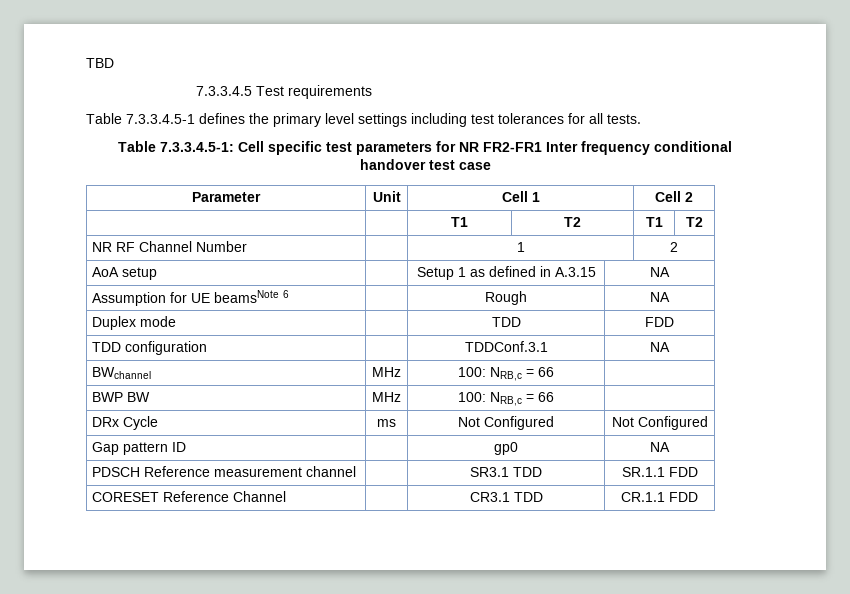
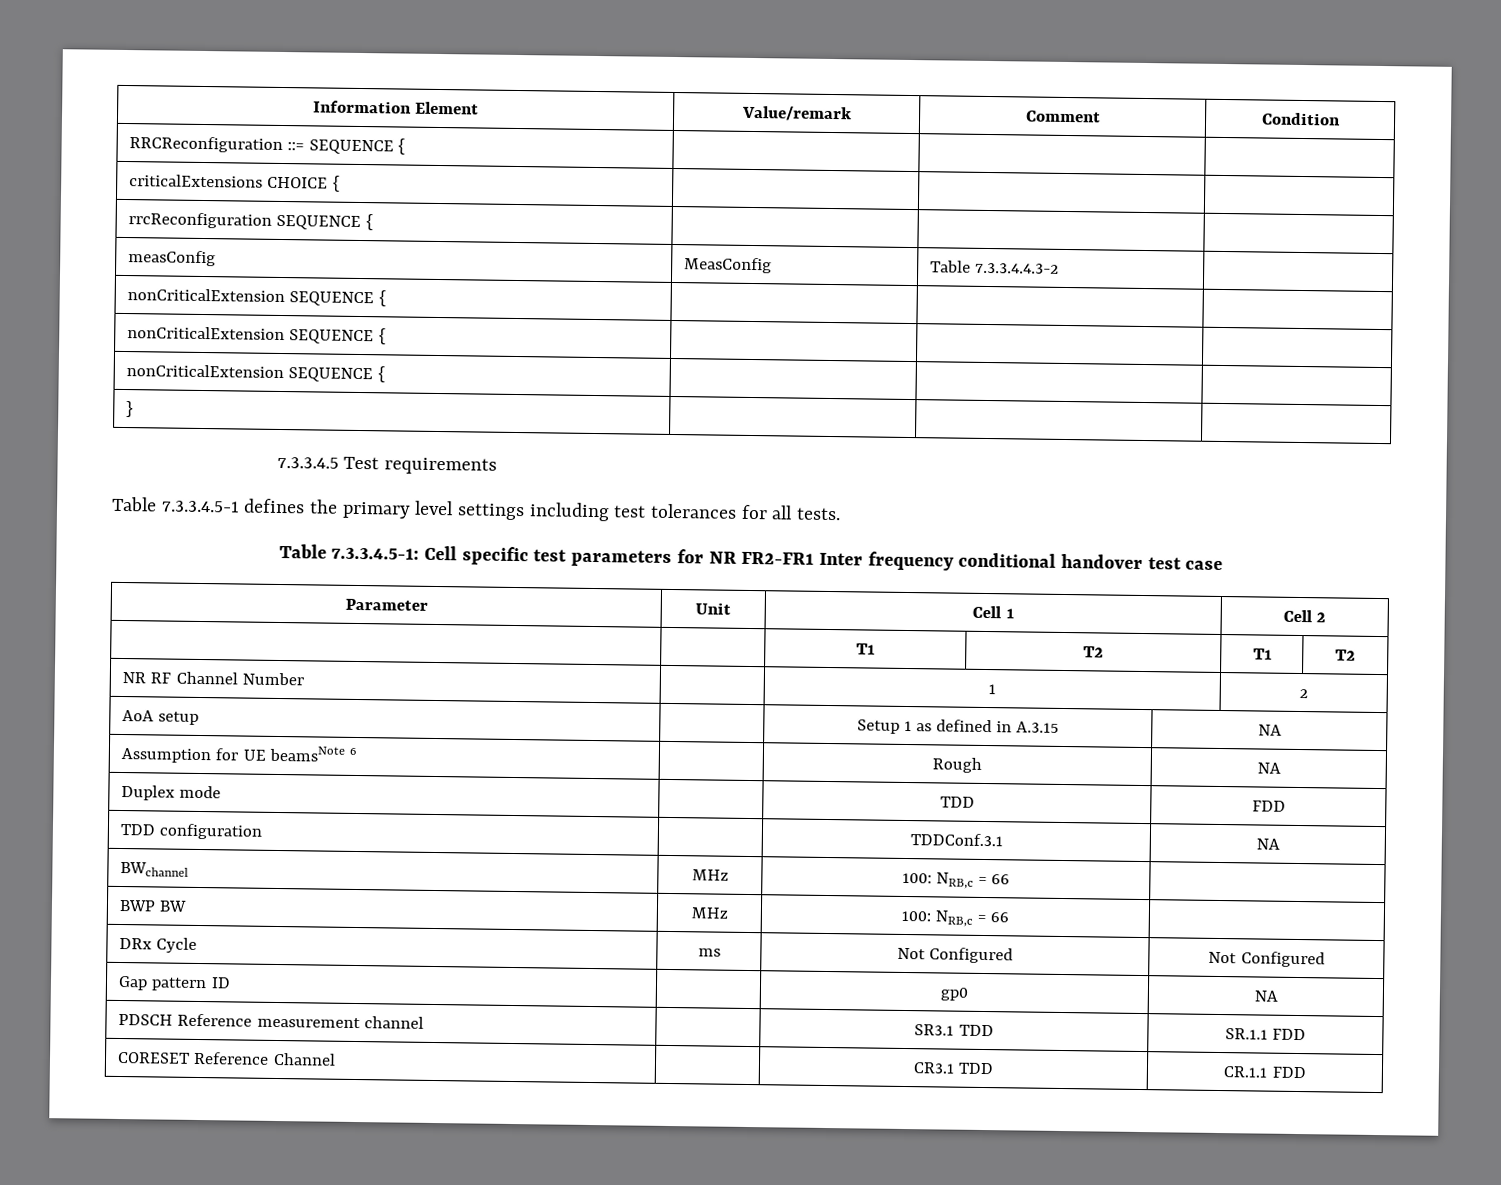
- TBD
+ Information Element | Value/remark | Comment | Condition
+ RRCReconfiguration ::= SEQUENCE { | | |
+ criticalExtensions CHOICE { | | |
+ rrcReconfiguration SEQUENCE { | | |
+ measConfig | MeasConfig | Table 7.3.3.4.4.3-2 |
+ nonCriticalExtension SEQUENCE { | | |
+ nonCriticalExtension SEQUENCE { | | |
+ nonCriticalExtension SEQUENCE { | | |
+ } | | |

